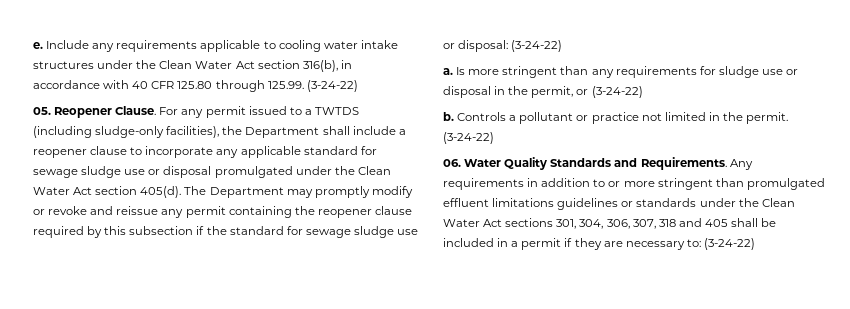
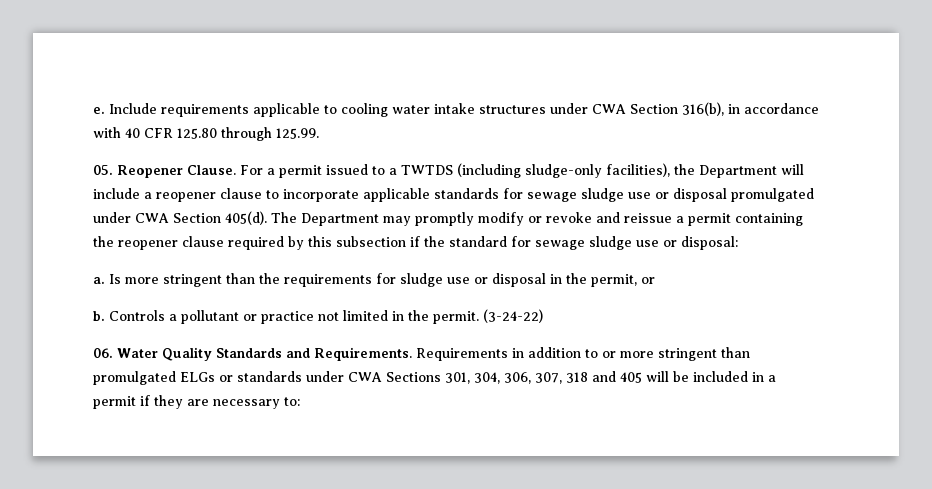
- Include any requirements applicable to cooling water intake structures under the Clean Water Act section 316(b), in accordance with 40 CFR 125.80 through 125.99. (3-24-22)
+ Include requirements applicable to cooling water intake structures under CWA Section 316(b), in accordance with 40 CFR 125.80 through 125.99.
- For any permit issued to a TWTDS (including sludge-only facilities), the Department shall include a reopener clause to incorporate any applicable standard for sewage sludge use or disposal promulgated under the Clean Water Act section 405(d).
+ For a permit issued to a TWTDS (including sludge-only facilities), the Department will include a reopener clause to incorporate applicable standards for sewage sludge use or disposal promulgated under CWA Section 405(d).
- The Department may promptly modify or revoke and reissue any permit containing the reopener clause required by this subsection if the standard for sewage sludge use or disposal: (3-24-22)
+ The Department may promptly modify or revoke and reissue a permit containing the reopener clause required by this subsection if the standard for sewage sludge use or disposal:
- Is more stringent than any requirements for sludge use or disposal in the permit, or (3-24-22)
+ Is more stringent than the requirements for sludge use or disposal in the permit, or
- Any requirements in addition to or more stringent than promulgated effluent limitations guidelines or standards under the Clean Water Act sections 301, 304, 306, 307, 318 and 405 shall be included in a permit if they are necessary to: (3-24-22)
+ Requirements in addition to or more stringent than promulgated ELGs or standards under CWA Sections 301, 304, 306, 307, 318 and 405 will be included in a permit if they are necessary to:

